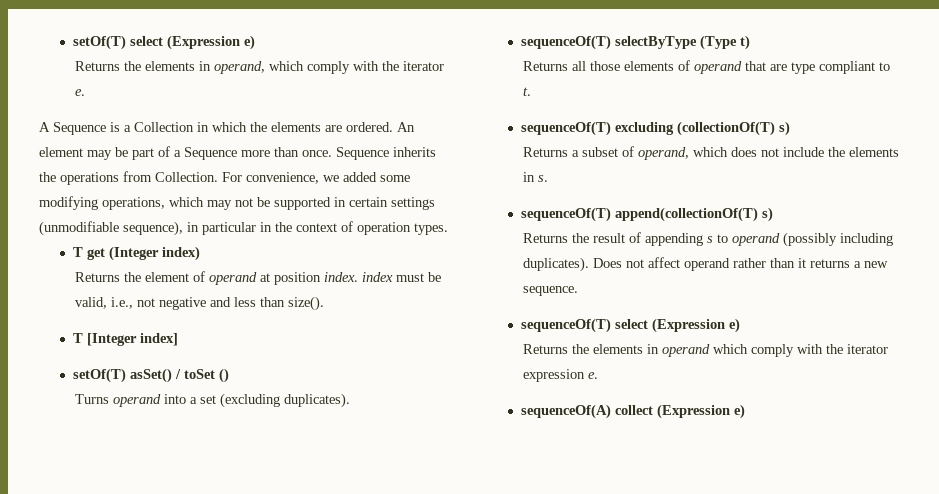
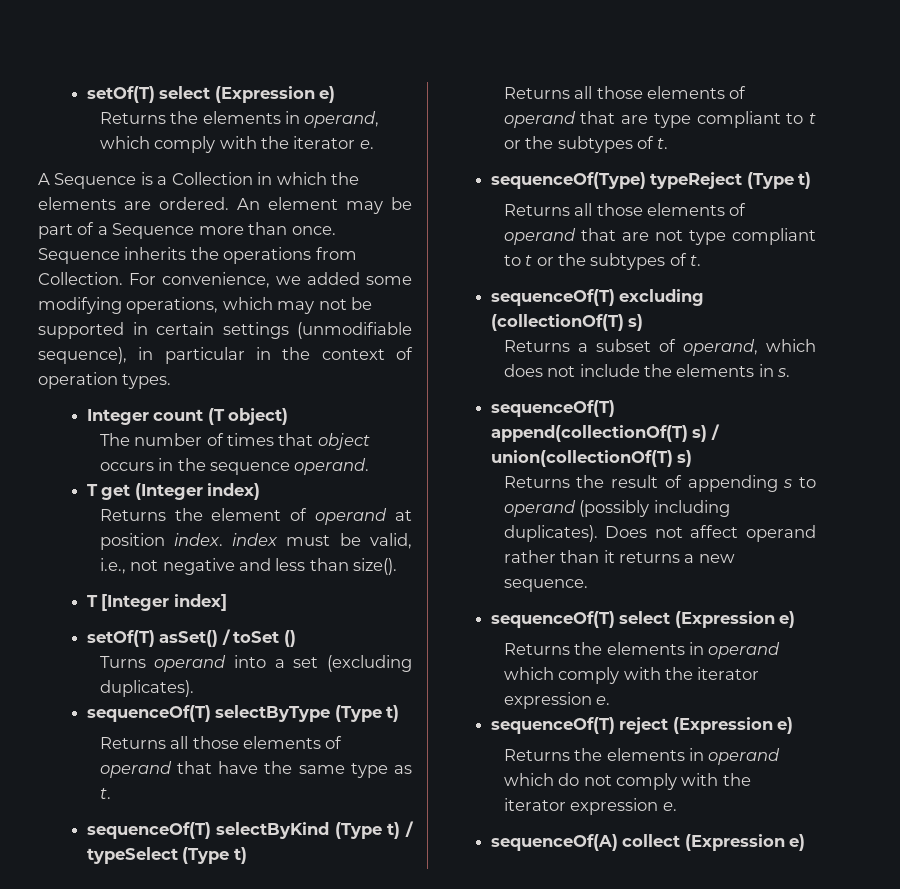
+ Integer count (T object)
+ The number of times that object occurs in the sequence operand.
+ Returns all those elements of operand that have the same type as t.
+ sequenceOf(T) selectByKind (Type t) / typeSelect (Type t)
- Returns all those elements of operand that are type compliant to t.
+ Returns all those elements of operand that are type compliant to t or the subtypes of t.
+ sequenceOf(Type) typeReject (Type t)
+ Returns all those elements of operand that are not type compliant to t or the subtypes of t.
- sequenceOf(T) append(collectionOf(T) s)
+ sequenceOf(T) append(collectionOf(T) s) / union(collectionOf(T) s)
+ sequenceOf(T) reject (Expression e)
+ Returns the elements in operand which do not comply with the iterator expression e.

